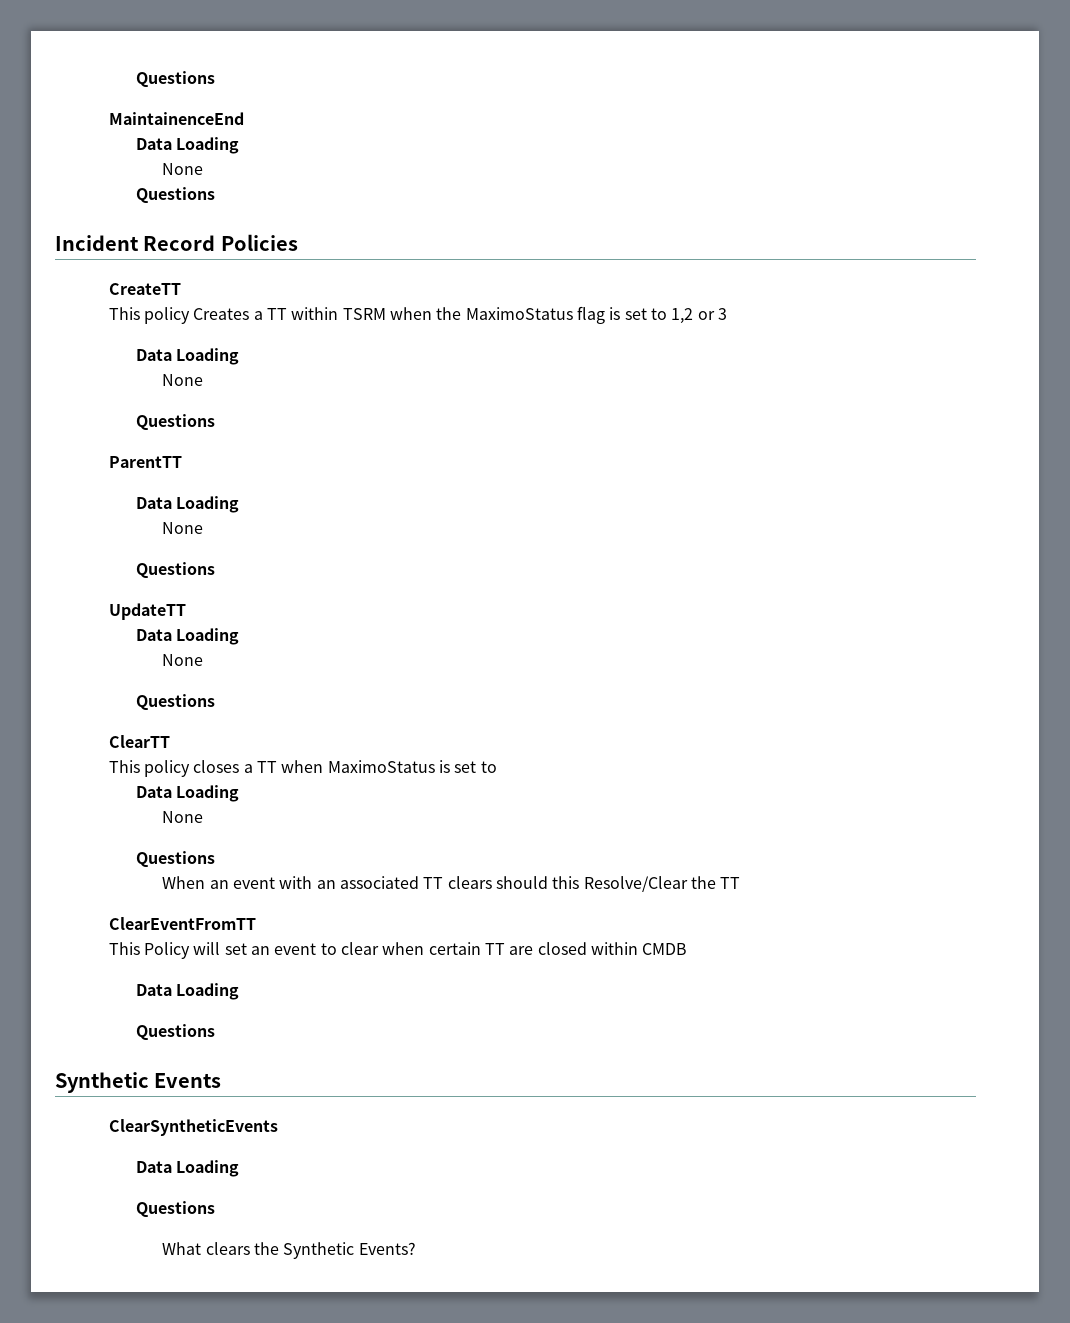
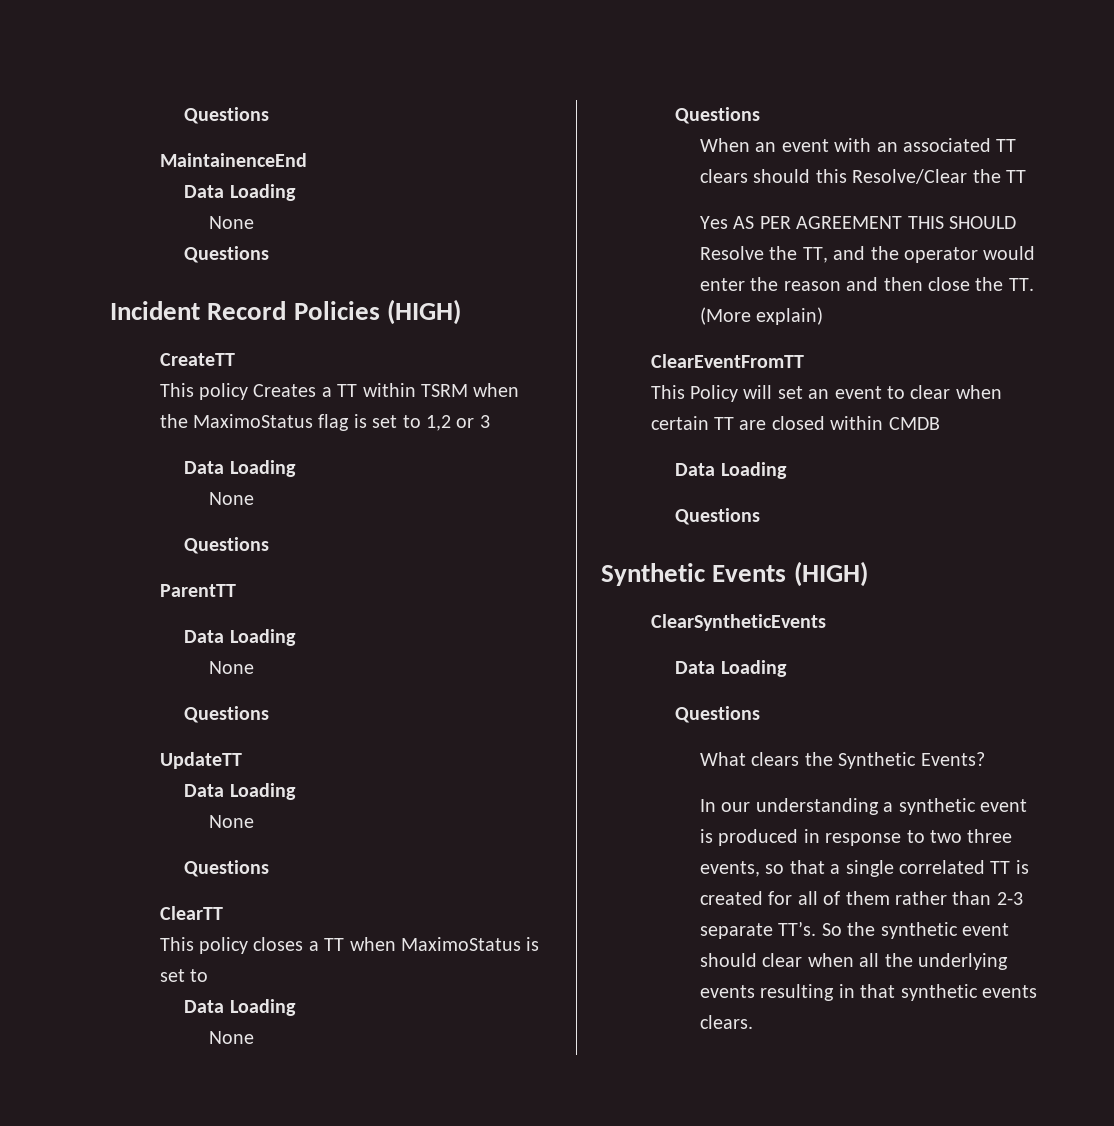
- Incident Record Policies
+ Incident Record Policies (HIGH)
+ Yes AS PER AGREEMENT THIS SHOULD Resolve the TT, and the operator would enter the reason and then close the TT. (More explain)
- Synthetic Events
+ Synthetic Events (HIGH)
+ In our understanding a synthetic event is produced in response to two three events, so that a single correlated TT is created for all of them rather than 2-3 separate TT’s. So the synthetic event should clear when all the underlying events resulting in that synthetic events clears.

